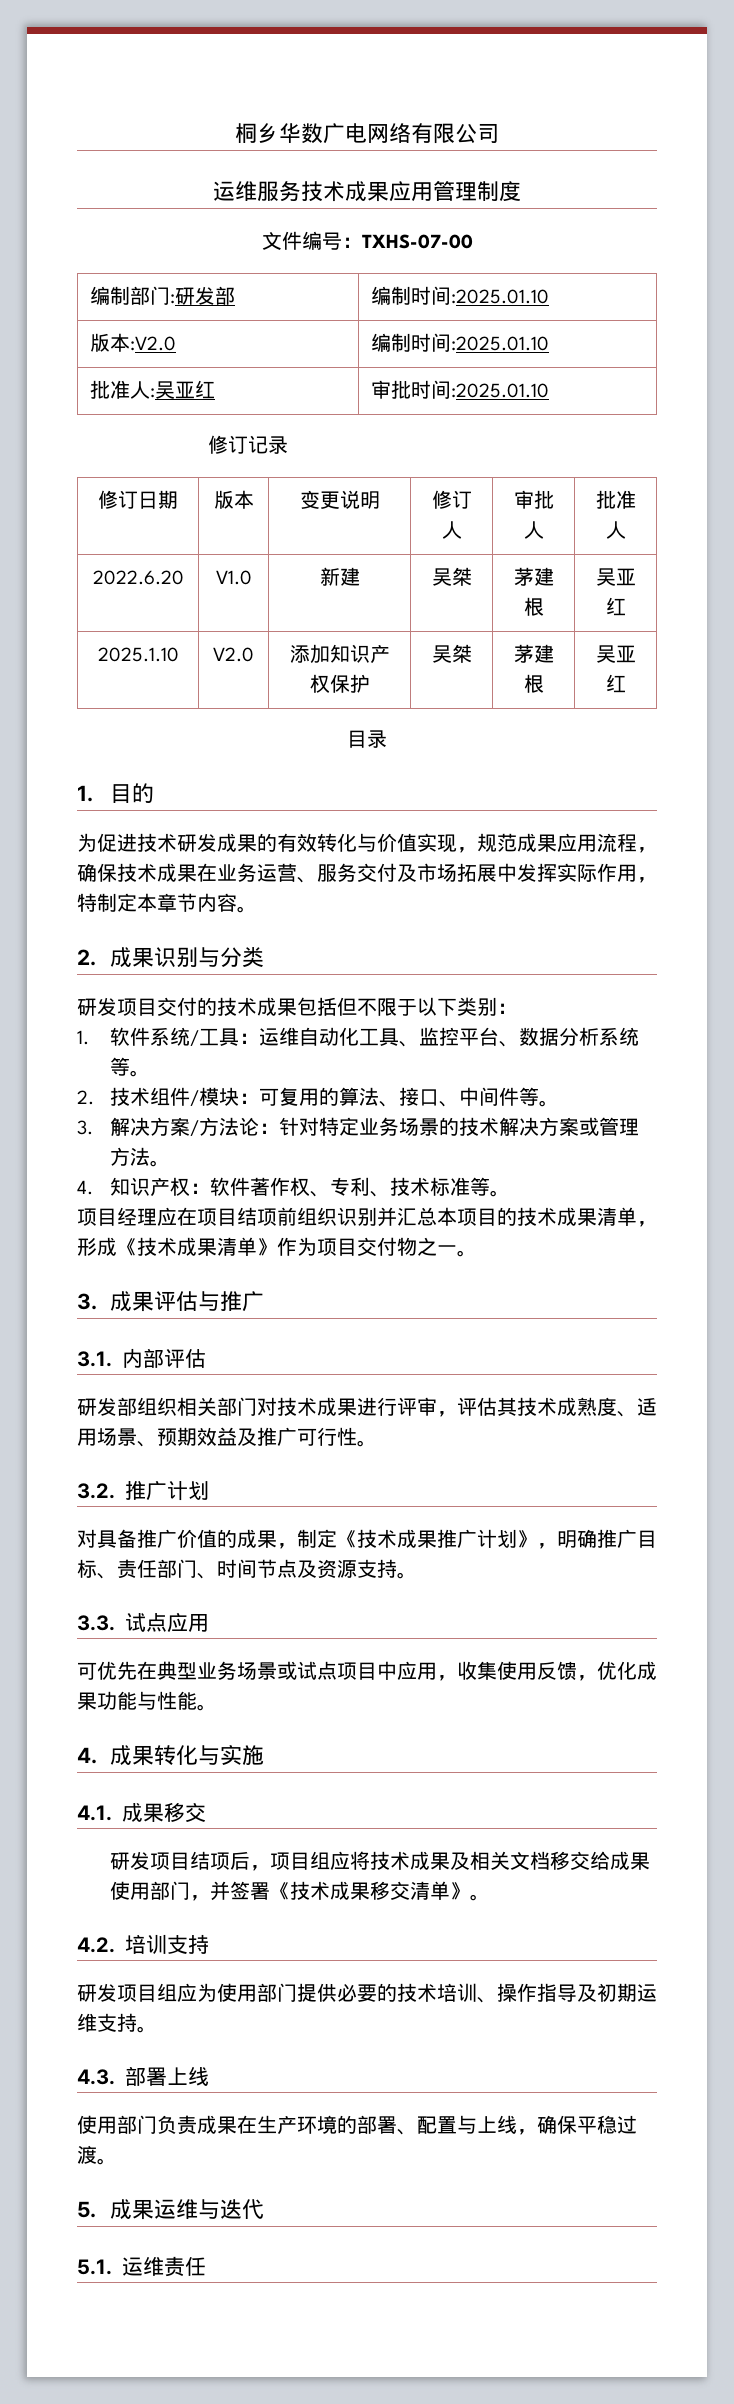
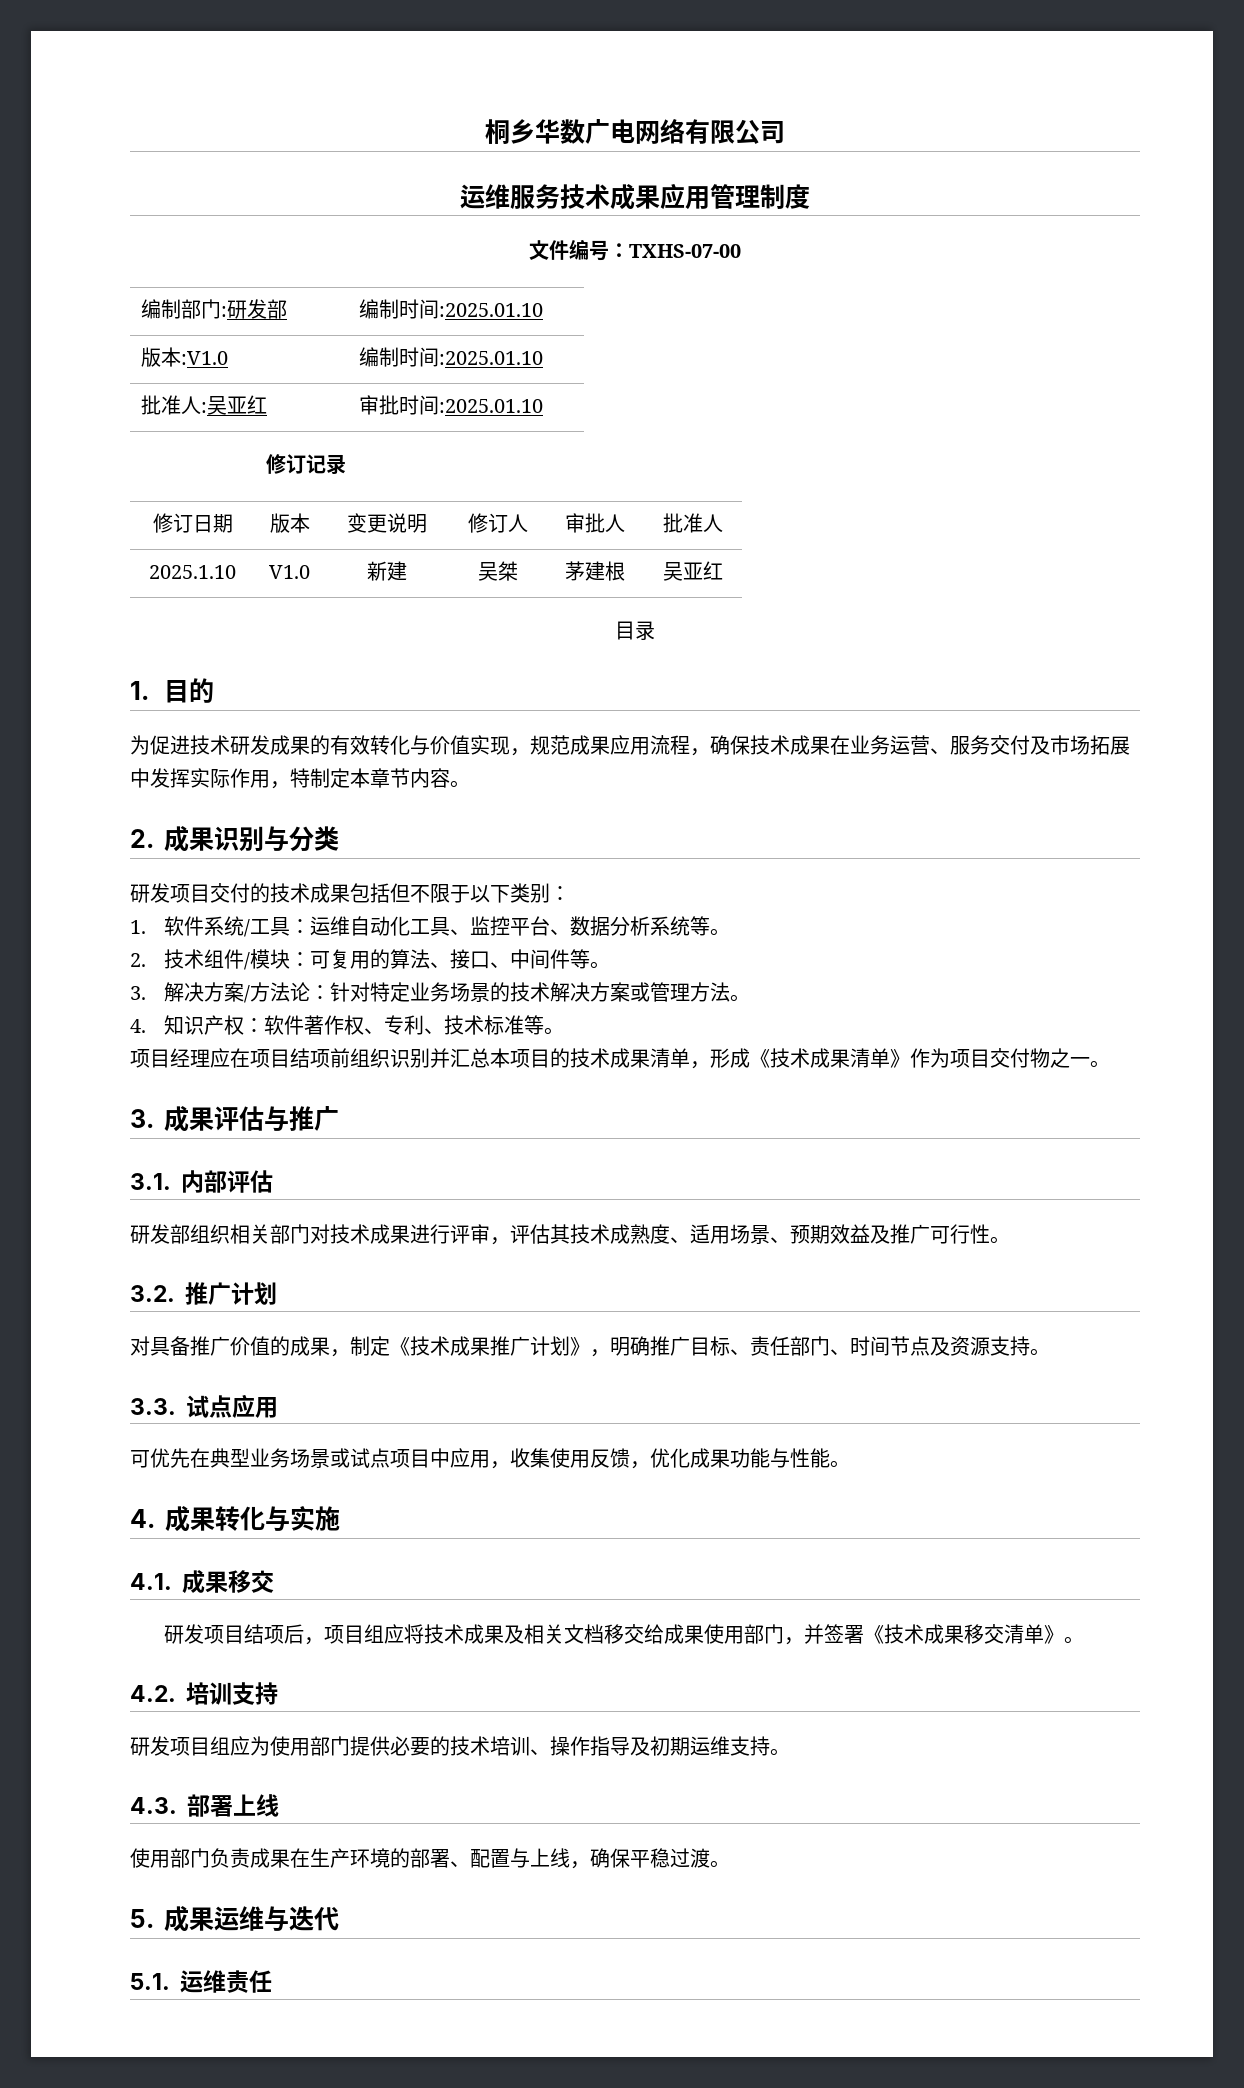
- 版本:V2.0 | 编制时间:2025.01.10
+ 版本:V1.0 | 编制时间:2025.01.10
- 2022.6.20 | V1.0 | 新建 | 吴桀 | 茅建根 | 吴亚红
+ 2025.1.10 | V1.0 | 新建 | 吴桀 | 茅建根 | 吴亚红
- 2025.1.10 | V2.0 | 添加知识产权保护 | 吴桀 | 茅建根 | 吴亚红

